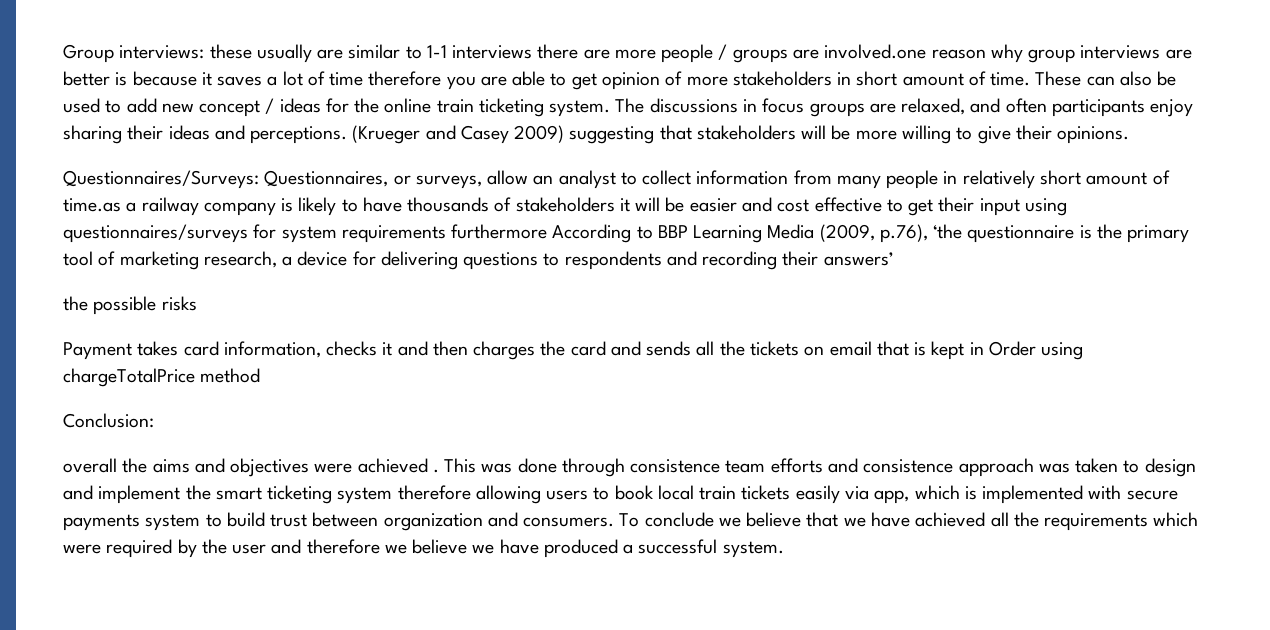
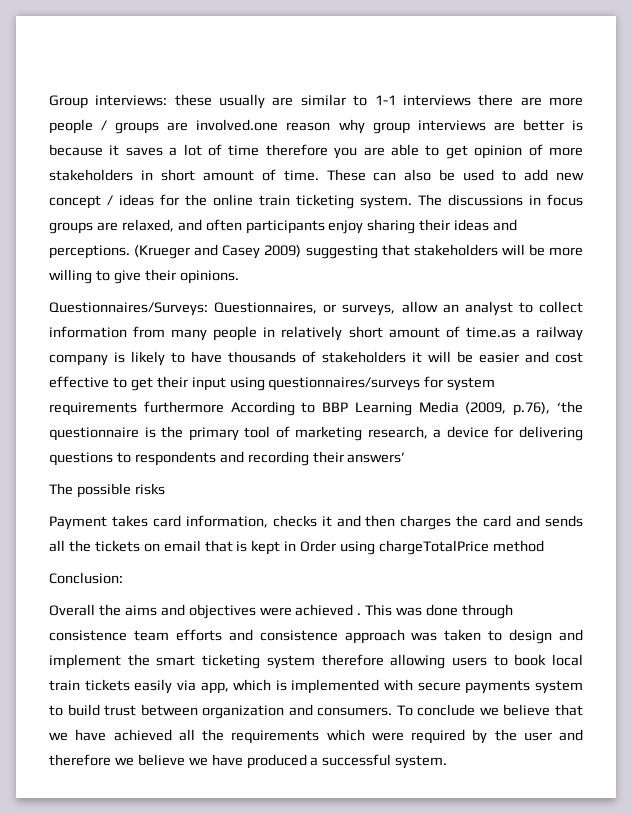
- the possible risks
+ The possible risks
- overall the aims and objectives were achieved .
+ Overall the aims and objectives were achieved .

